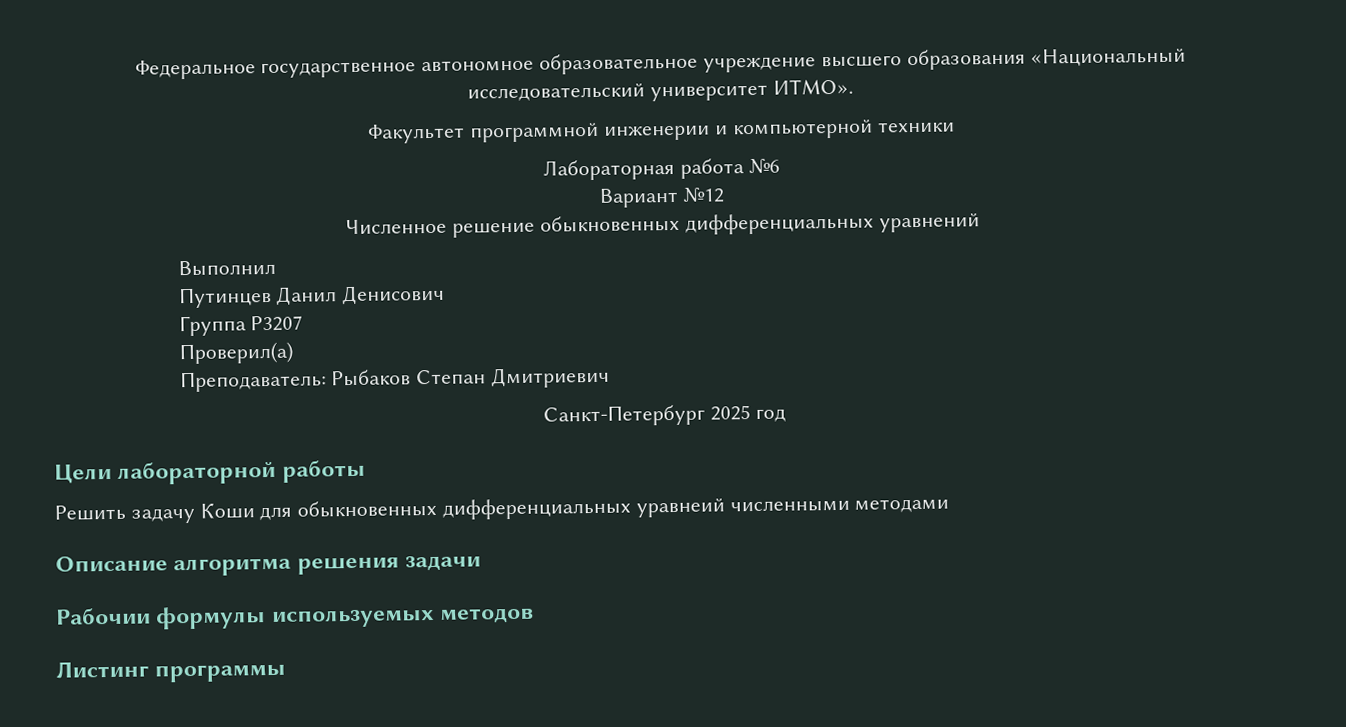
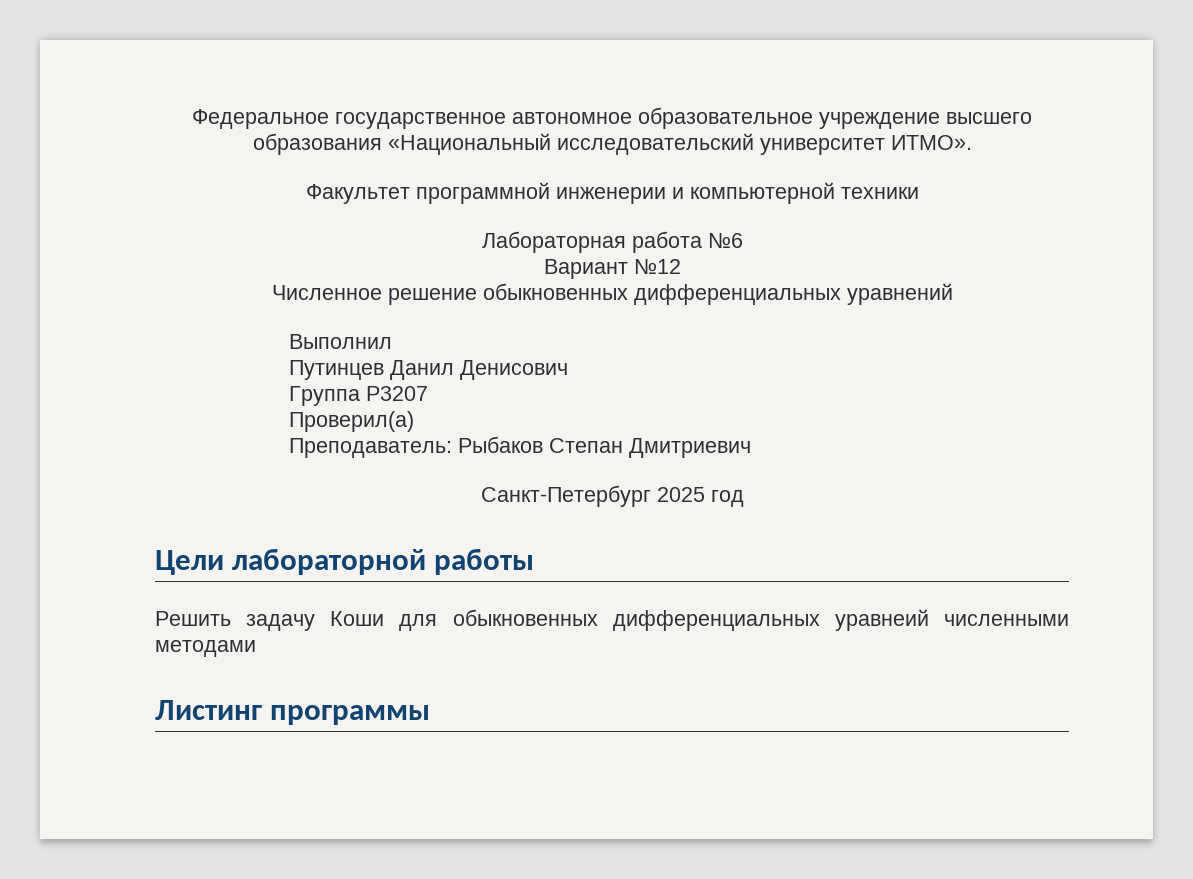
- Описание алгоритма решения задачи
- Рабочии формулы используемых методов

